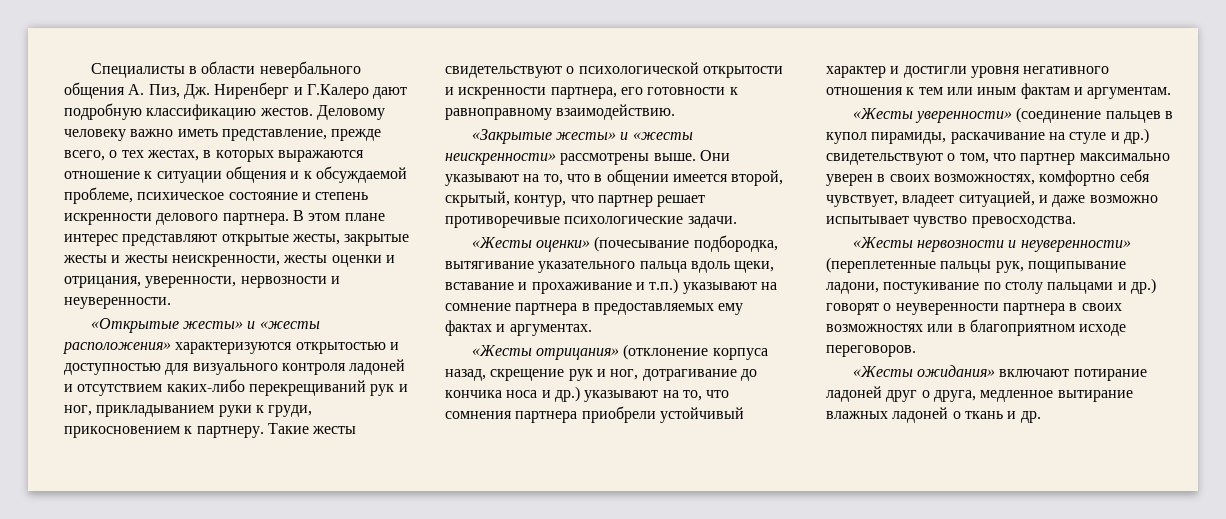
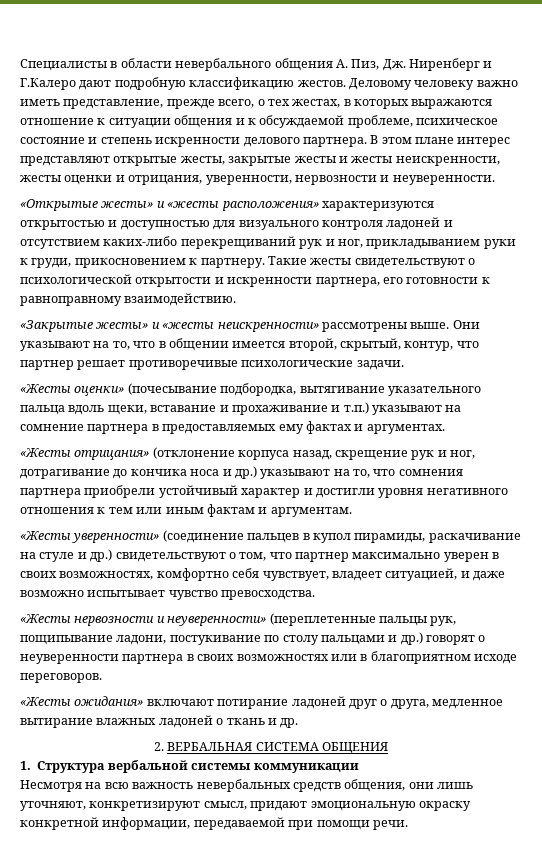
+ 2. ВЕРБАЛЬНАЯ СИСТЕМА ОБЩЕНИЯ
+ 1. Структура вербальной системы коммуникации
+ Несмотря на всю важность невербальных средств общения, они лишь уточняют, конкретизируют смысл, придают эмоциональную окраску конкретной информации, передаваемой при помощи речи.

